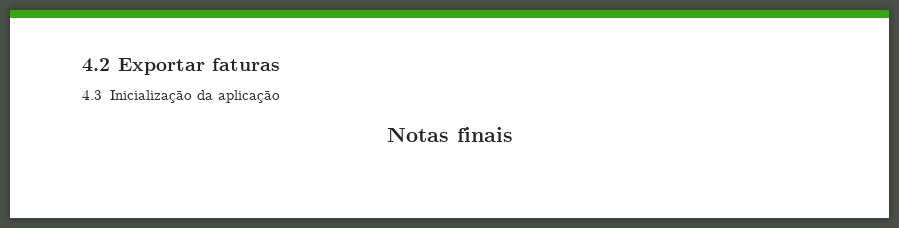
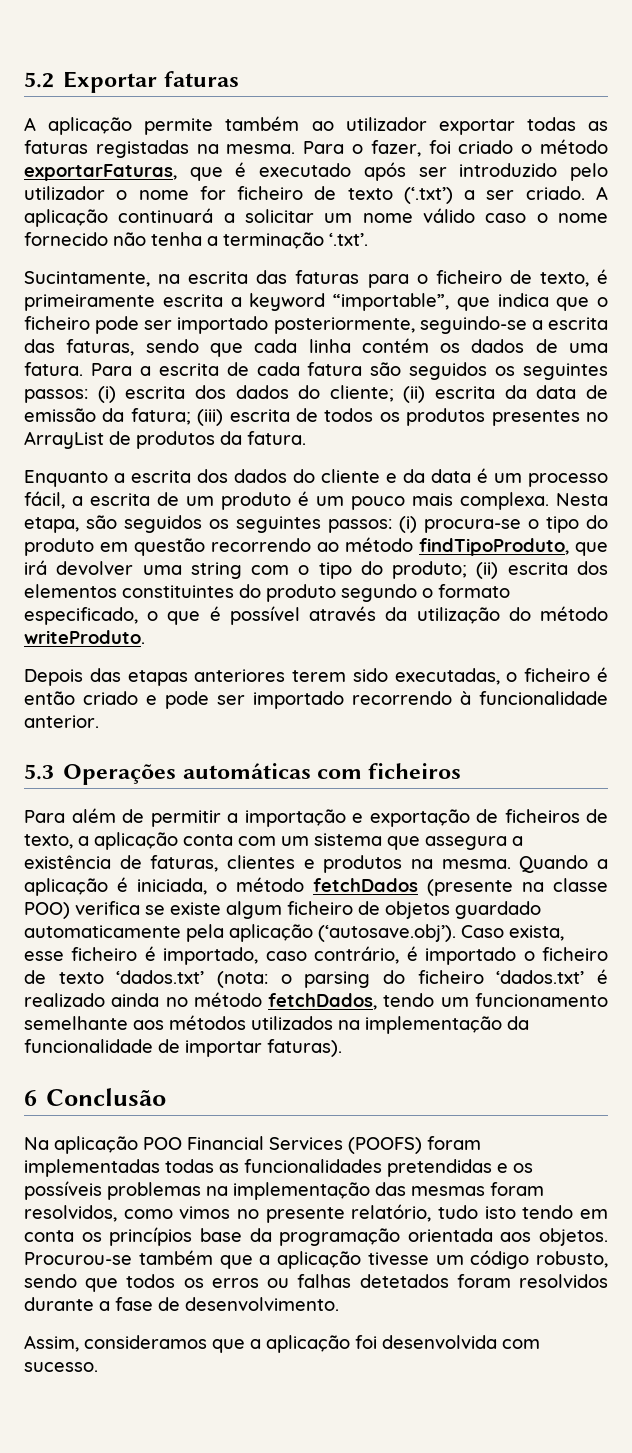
- 4.2 Exportar faturas
+ 5.2 Exportar faturas
- 4.3 Inicialização da aplicação
- Notas finais
+ A aplicação permite também ao utilizador exportar todas as faturas registadas na mesma. Para o fazer, foi criado o método exportarFaturas, que é executado após ser introduzido pelo utilizador o nome for ficheiro de texto (‘.txt’) a ser criado. A aplicação continuará a solicitar um nome válido caso o nome fornecido não tenha a terminação ‘.txt’.
+ Sucintamente, na escrita das faturas para o ficheiro de texto, é primeiramente escrita a keyword “importable”, que indica que o ficheiro pode ser importado posteriormente, seguindo-se a escrita das faturas, sendo que cada linha contém os dados de uma fatura. Para a escrita de cada fatura são seguidos os seguintes passos: (i) escrita dos dados do cliente; (ii) escrita da data de emissão da fatura; (iii) escrita de todos os produtos presentes no ArrayList de produtos da fatura.
+ Enquanto a escrita dos dados do cliente e da data é um processo fácil, a escrita de um produto é um pouco mais complexa. Nesta etapa, são seguidos os seguintes passos: (i) procura-se o tipo do produto em questão recorrendo ao método findTipoProduto, que irá devolver uma string com o tipo do produto; (ii) escrita dos elementos constituintes do produto segundo o formato especificado, o que é possível através da utilização do método writeProduto.
+ Depois das etapas anteriores terem sido executadas, o ficheiro é então criado e pode ser importado recorrendo à funcionalidade anterior.
+ 5.3 Operações automáticas com ficheiros
+ Para além de permitir a importação e exportação de ficheiros de texto, a aplicação conta com um sistema que assegura a existência de faturas, clientes e produtos na mesma. Quando a aplicação é iniciada, o método fetchDados (presente na classe POO) verifica se existe algum ficheiro de objetos guardado automaticamente pela aplicação (‘autosave.obj’). Caso exista, esse ficheiro é importado, caso contrário, é importado o ficheiro de texto ‘dados.txt’ (nota: o parsing do ficheiro ‘dados.txt’ é realizado ainda no método fetchDados, tendo um funcionamento semelhante aos métodos utilizados na implementação da funcionalidade de importar faturas).
+ 6 Conclusão
+ Na aplicação POO Financial Services (POOFS) foram implementadas todas as funcionalidades pretendidas e os possíveis problemas na implementação das mesmas foram resolvidos, como vimos no presente relatório, tudo isto tendo em conta os princípios base da programação orientada aos objetos. Procurou-se também que a aplicação tivesse um código robusto, sendo que todos os erros ou falhas detetados foram resolvidos durante a fase de desenvolvimento.
+ Assim, consideramos que a aplicação foi desenvolvida com sucesso.

